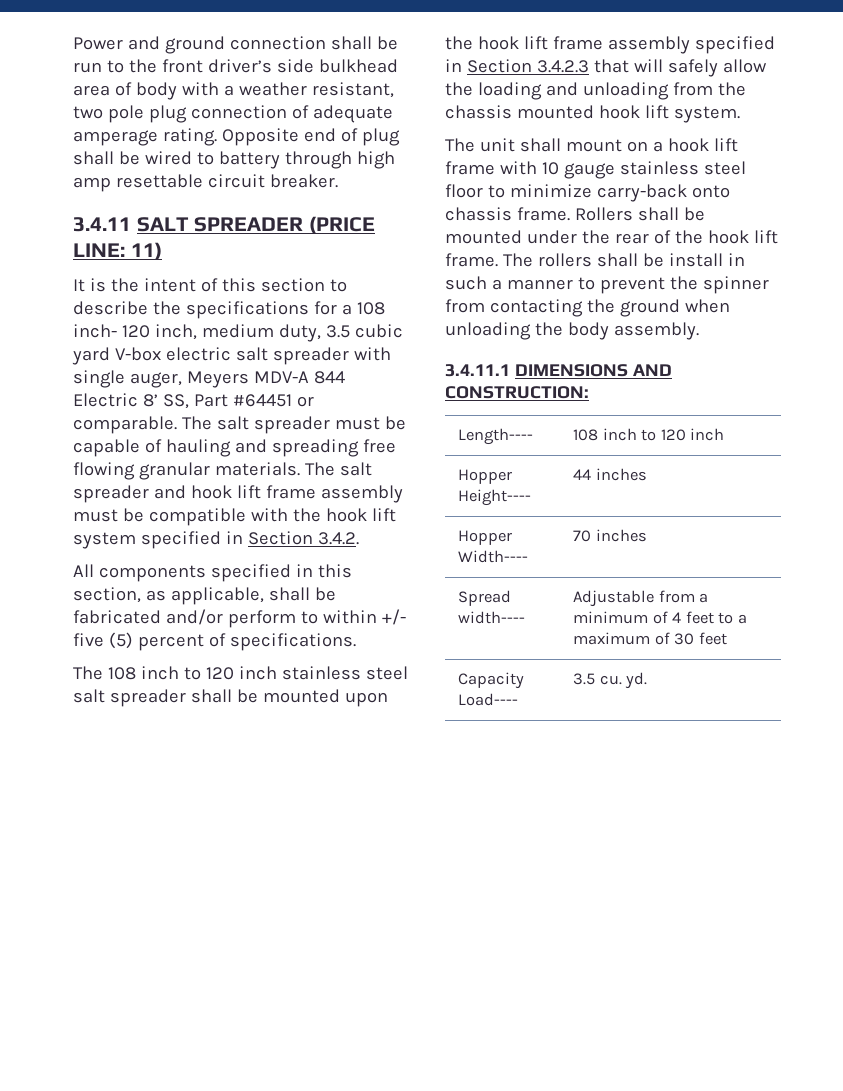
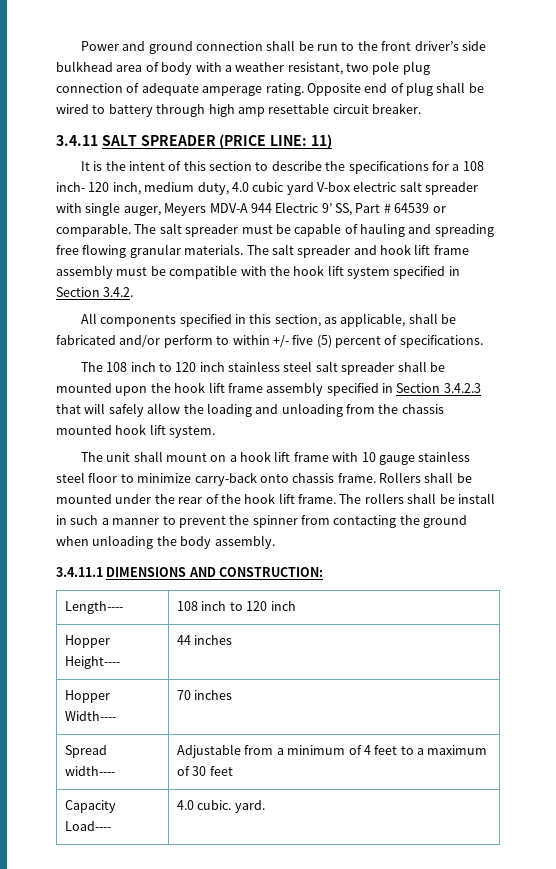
- It is the intent of this section to describe the specifications for a 108 inch- 120 inch, medium duty, 3.5 cubic yard V-box electric salt spreader with single auger, Meyers MDV-A 844 Electric 8’ SS, Part #64451 or comparable.
+ It is the intent of this section to describe the specifications for a 108 inch- 120 inch, medium duty, 4.0 cubic yard V-box electric salt spreader with single auger, Meyers MDV-A 944 Electric 9’ SS, Part # 64539 or comparable.
- Capacity Load---- | 3.5 cu. yd.
+ Capacity Load---- | 4.0 cubic. yard.

